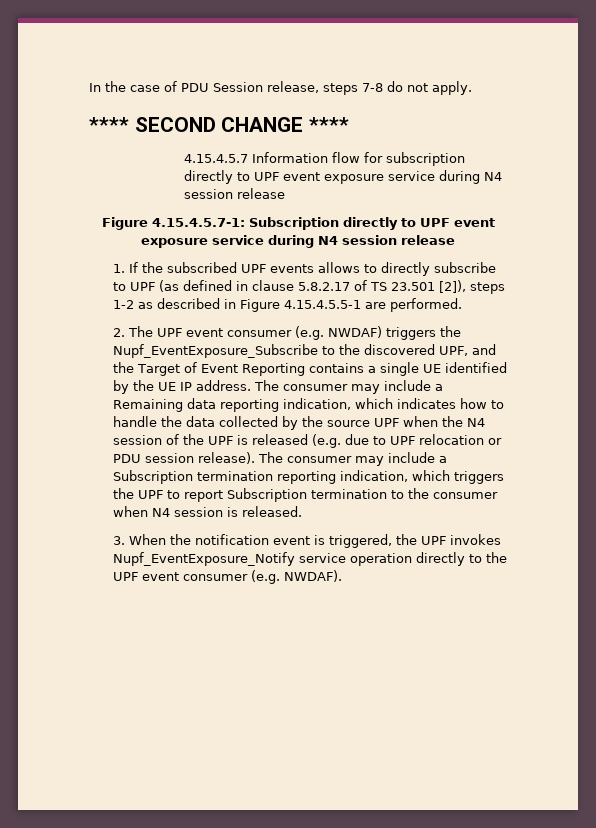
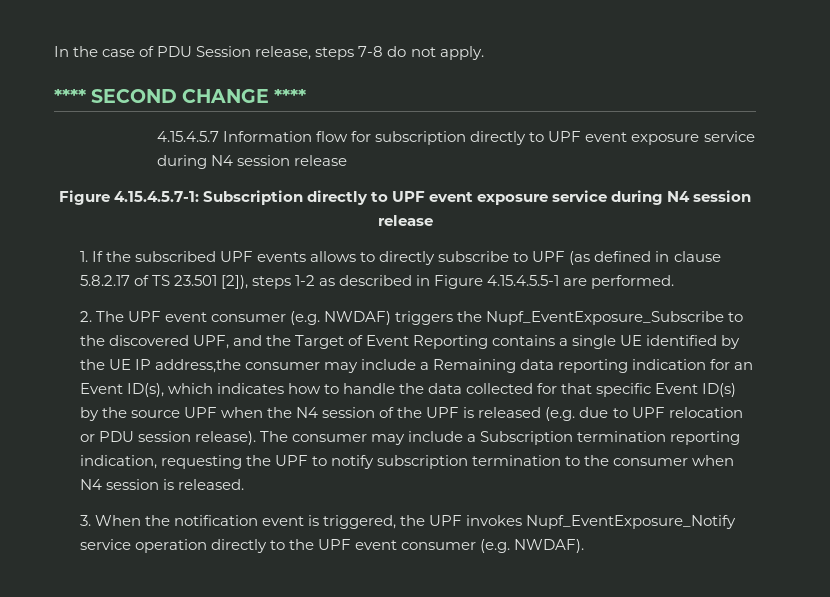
- 2. The UPF event consumer (e.g. NWDAF) triggers the Nupf_EventExposure_Subscribe to the discovered UPF, and the Target of Event Reporting contains a single UE identified by the UE IP address. The consumer may include a Remaining data reporting indication, which indicates how to handle the data collected by the source UPF when the N4 session of the UPF is released (e.g. due to UPF relocation or PDU session release).
+ 2. The UPF event consumer (e.g. NWDAF) triggers the Nupf_EventExposure_Subscribe to the discovered UPF, and the Target of Event Reporting contains a single UE identified by the UE IP address,the consumer may include a Remaining data reporting indication for an Event ID(s), which indicates how to handle the data collected for that specific Event ID(s) by the source UPF when the N4 session of the UPF is released (e.g. due to UPF relocation or PDU session release).
- The consumer may include a Subscription termination reporting indication, which triggers the UPF to report Subscription termination to the consumer when N4 session is released.
+ The consumer may include a Subscription termination reporting indication, requesting the UPF to notify subscription termination to the consumer when N4 session is released.

